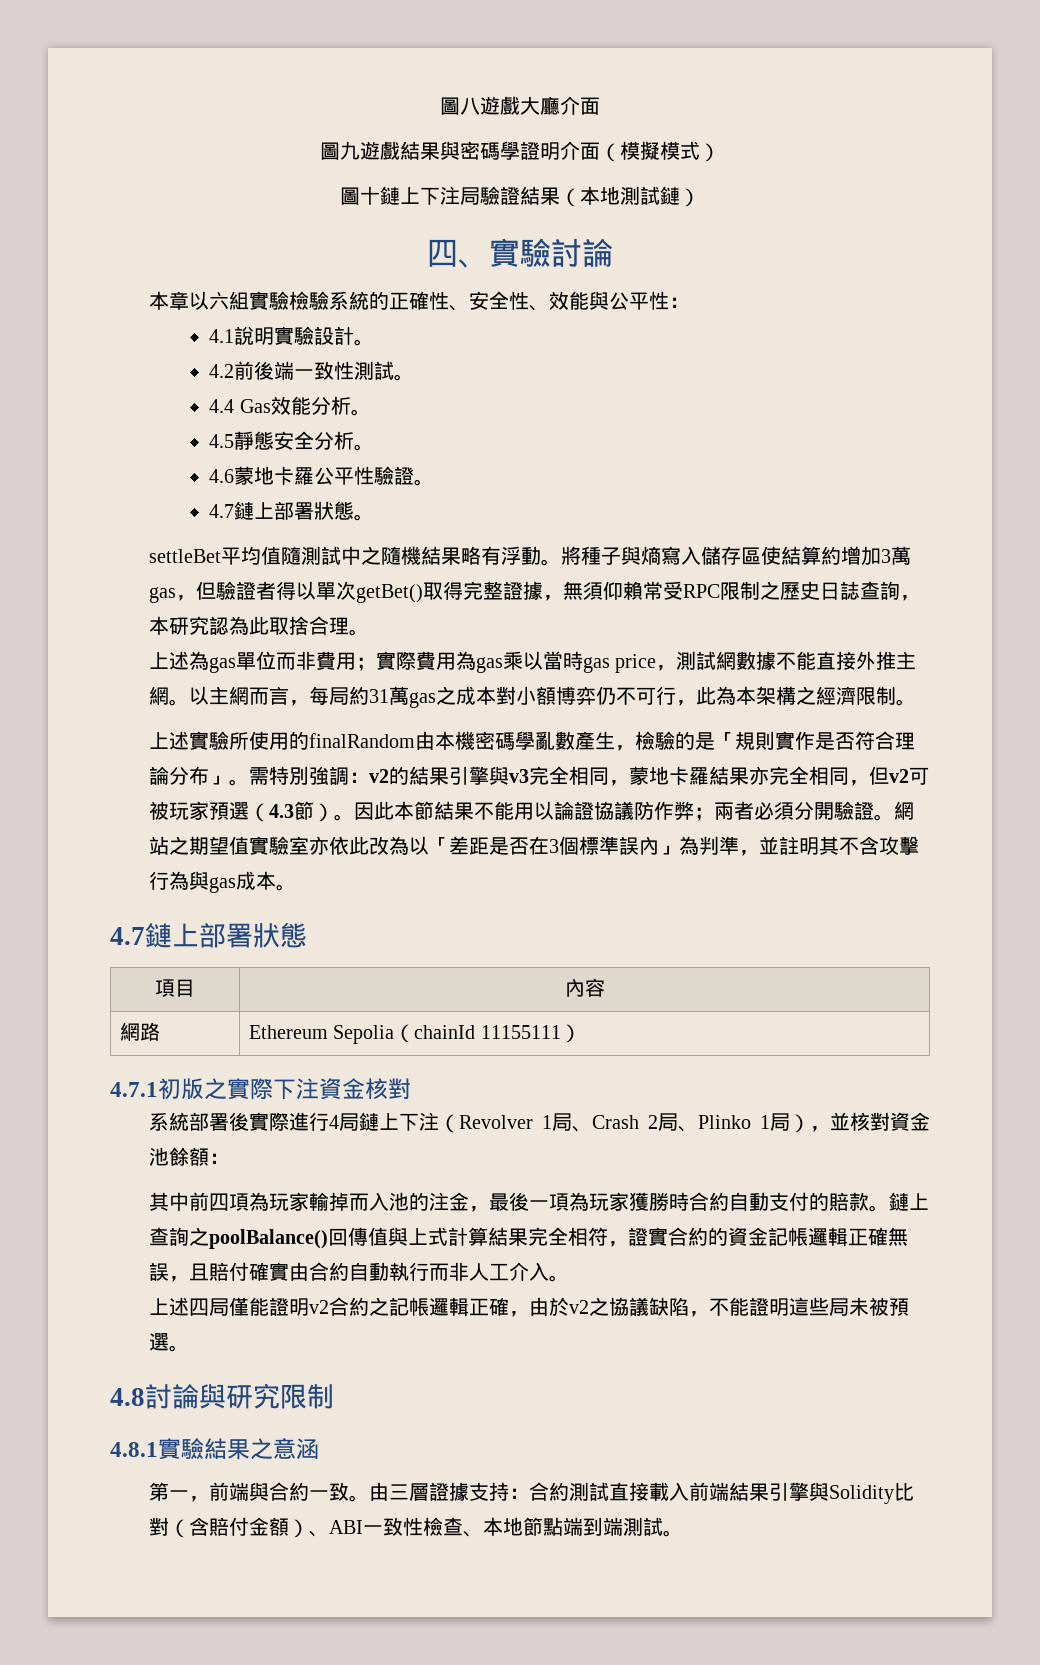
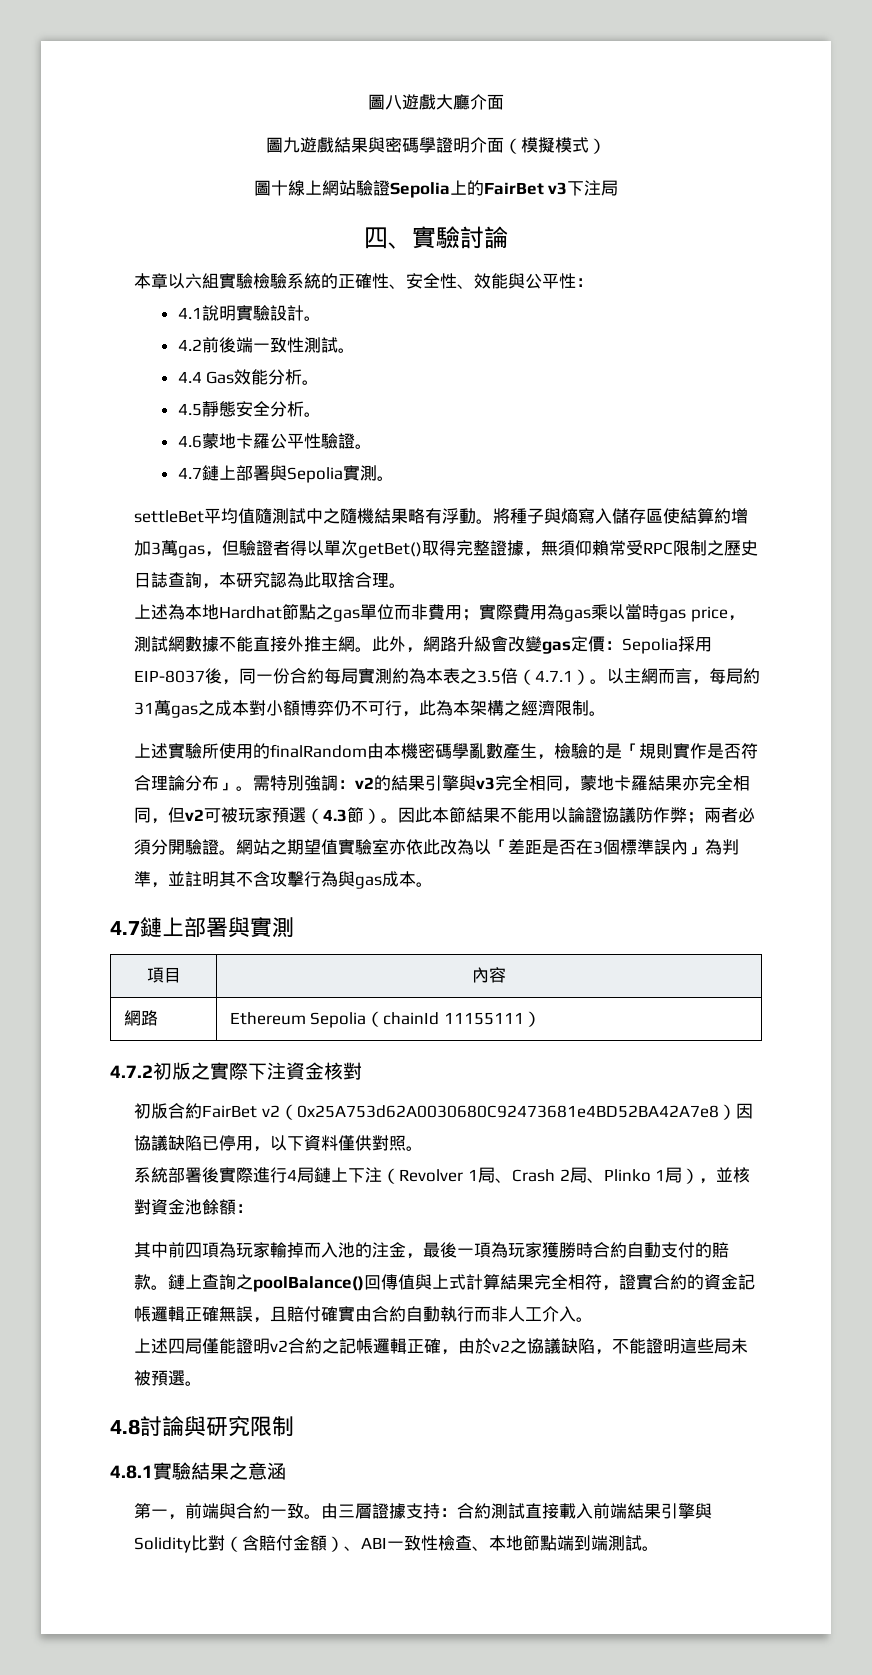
- 圖十鏈上下注局驗證結果（本地測試鏈）
+ 圖十線上網站驗證Sepolia上的FairBet v3下注局
- 4.7鏈上部署狀態。
+ 4.7鏈上部署與Sepolia實測。
- 上述為gas單位而非費用；實際費用為gas乘以當時gas price，測試網數據不能直接外推主網。
+ 上述為本地Hardhat節點之gas單位而非費用；實際費用為gas乘以當時gas price，測試網數據不能直接外推主網。
+ 此外，網路升級會改變gas定價：Sepolia採用EIP-8037後，同一份合約每局實測約為本表之3.5倍（4.7.1）。
  網站之期望值實驗室亦依此改為以「差距是否在3個標準誤內」為判準，並註明其不含攻擊行為與gas成本。
- 4.7鏈上部署狀態
+ 4.7鏈上部署與實測
- 4.7.1初版之實際下注資金核對
+ 4.7.2初版之實際下注資金核對
+ 初版合約FairBet v2（0x25A753d62A0030680C92473681e4BD52BA42A7e8）因協議缺陷已停用，以下資料僅供對照。

